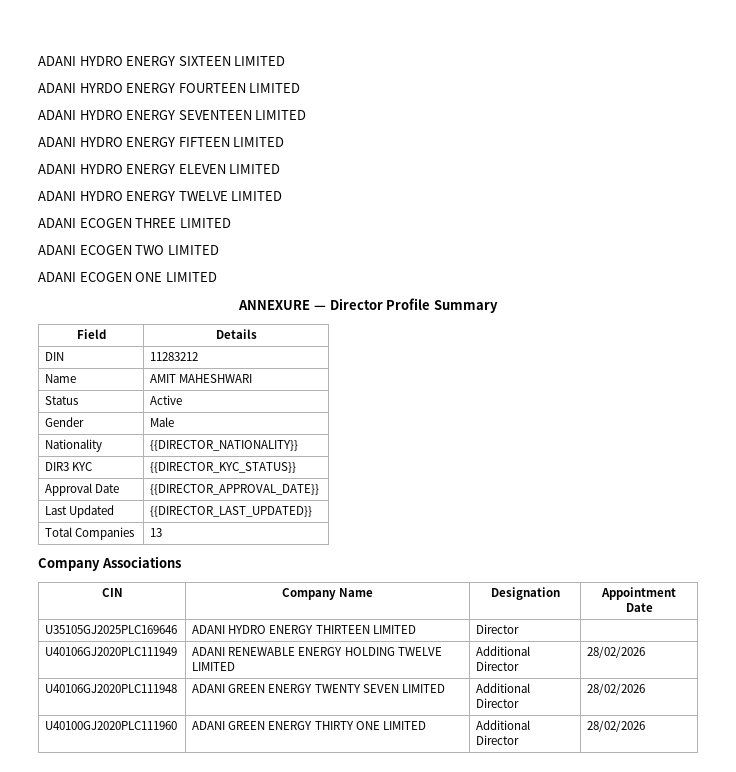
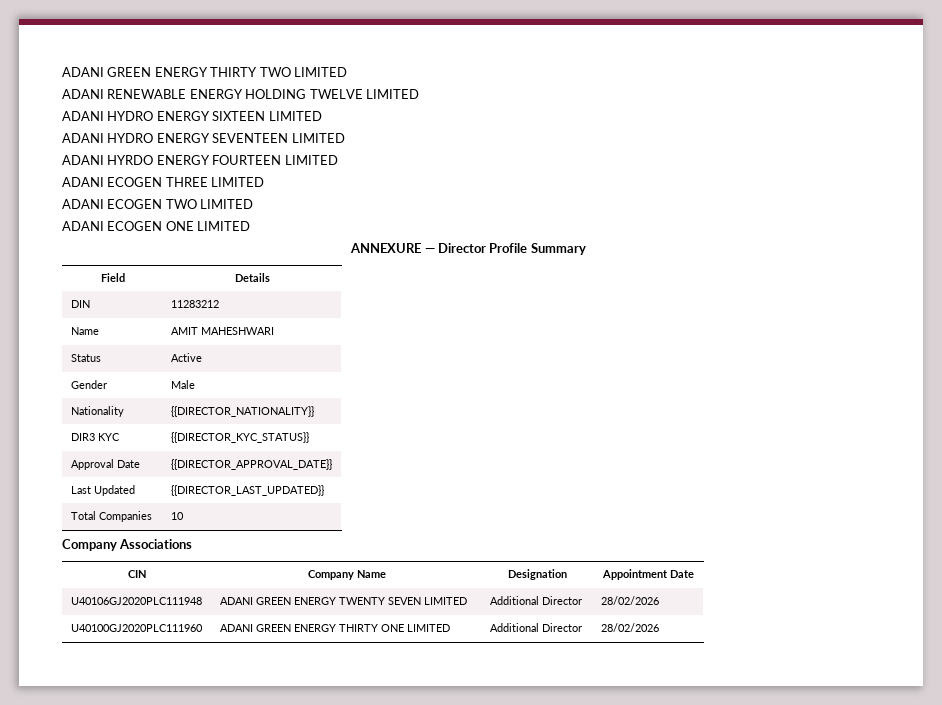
+ ADANI GREEN ENERGY THIRTY TWO LIMITED
+ ADANI RENEWABLE ENERGY HOLDING TWELVE LIMITED
- ADANI HYRDO ENERGY FOURTEEN LIMITED
- ADANI HYDRO ENERGY FIFTEEN LIMITED
- ADANI HYDRO ENERGY ELEVEN LIMITED
- ADANI HYDRO ENERGY TWELVE LIMITED
+ ADANI HYRDO ENERGY FOURTEEN LIMITED
- Total Companies | 13
+ Total Companies | 10
- U35105GJ2025PLC169646 | ADANI HYDRO ENERGY THIRTEEN LIMITED | Director |
- U40106GJ2020PLC111949 | ADANI RENEWABLE ENERGY HOLDING TWELVE LIMITED | Additional Director | 28/02/2026

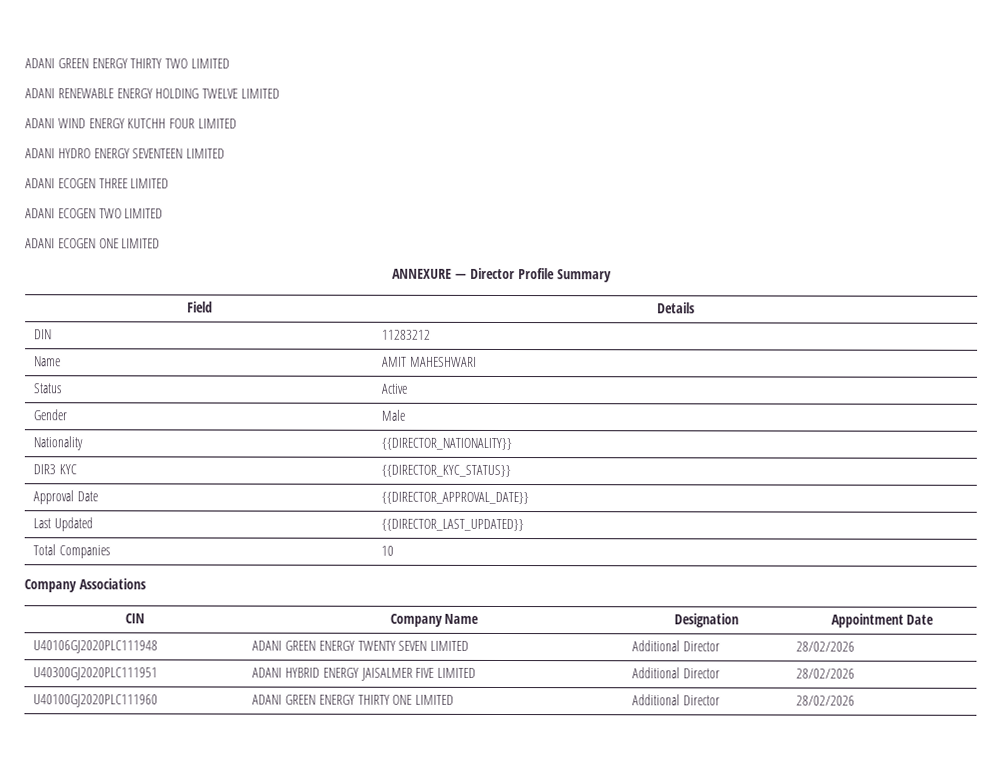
- ADANI HYDRO ENERGY SIXTEEN LIMITED
+ ADANI WIND ENERGY KUTCHH FOUR LIMITED
- ADANI HYRDO ENERGY FOURTEEN LIMITED
+ U40300GJ2020PLC111951 | ADANI HYBRID ENERGY JAISALMER FIVE LIMITED | Additional Director | 28/02/2026

